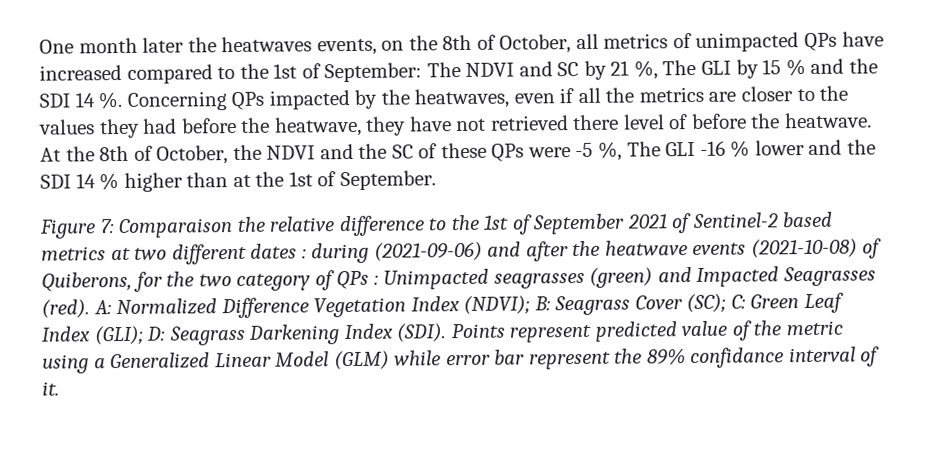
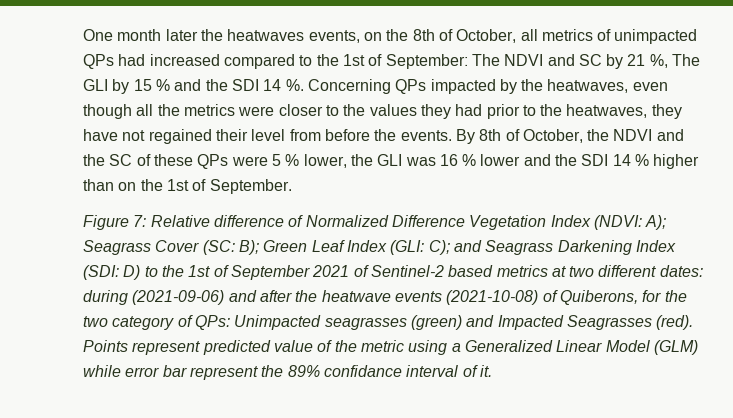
- One month later the heatwaves events, on the 8th of October, all metrics of unimpacted QPs have increased compared to the 1st of September: The NDVI and SC by 21 %, The GLI by 15 % and the SDI 14 %.
+ One month later the heatwaves events, on the 8th of October, all metrics of unimpacted QPs had increased compared to the 1st of September: The NDVI and SC by 21 %, The GLI by 15 % and the SDI 14 %.
- Concerning QPs impacted by the heatwaves, even if all the metrics are closer to the values they had before the heatwave, they have not retrieved there level of before the heatwave. At the 8th of October, the NDVI and the SC of these QPs were -5 %, The GLI -16 % lower and the SDI 14 % higher than at the 1st of September.
+ Concerning QPs impacted by the heatwaves, even though all the metrics were closer to the values they had prior to the heatwaves, they have not regained their level from before the events. By 8th of October, the NDVI and the SC of these QPs were 5 % lower, the GLI was 16 % lower and the SDI 14 % higher than on the 1st of September.
- Figure 7: Comparaison the relative difference to the 1st of September 2021 of Sentinel-2 based metrics at two different dates : during (2021-09-06) and after the heatwave events (2021-10-08) of Quiberons, for the two category of QPs : Unimpacted seagrasses (green) and Impacted Seagrasses (red).
+ Figure 7: Relative difference of Normalized Difference Vegetation Index (NDVI: A); Seagrass Cover (SC: B); Green Leaf Index (GLI: C); and Seagrass Darkening Index (SDI: D) to the 1st of September 2021 of Sentinel-2 based metrics at two different dates: during (2021-09-06) and after the heatwave events (2021-10-08) of Quiberons, for the two category of QPs: Unimpacted seagrasses (green) and Impacted Seagrasses (red).
- A: Normalized Difference Vegetation Index (NDVI); B: Seagrass Cover (SC); C: Green Leaf Index (GLI); D: Seagrass Darkening Index (SDI).

